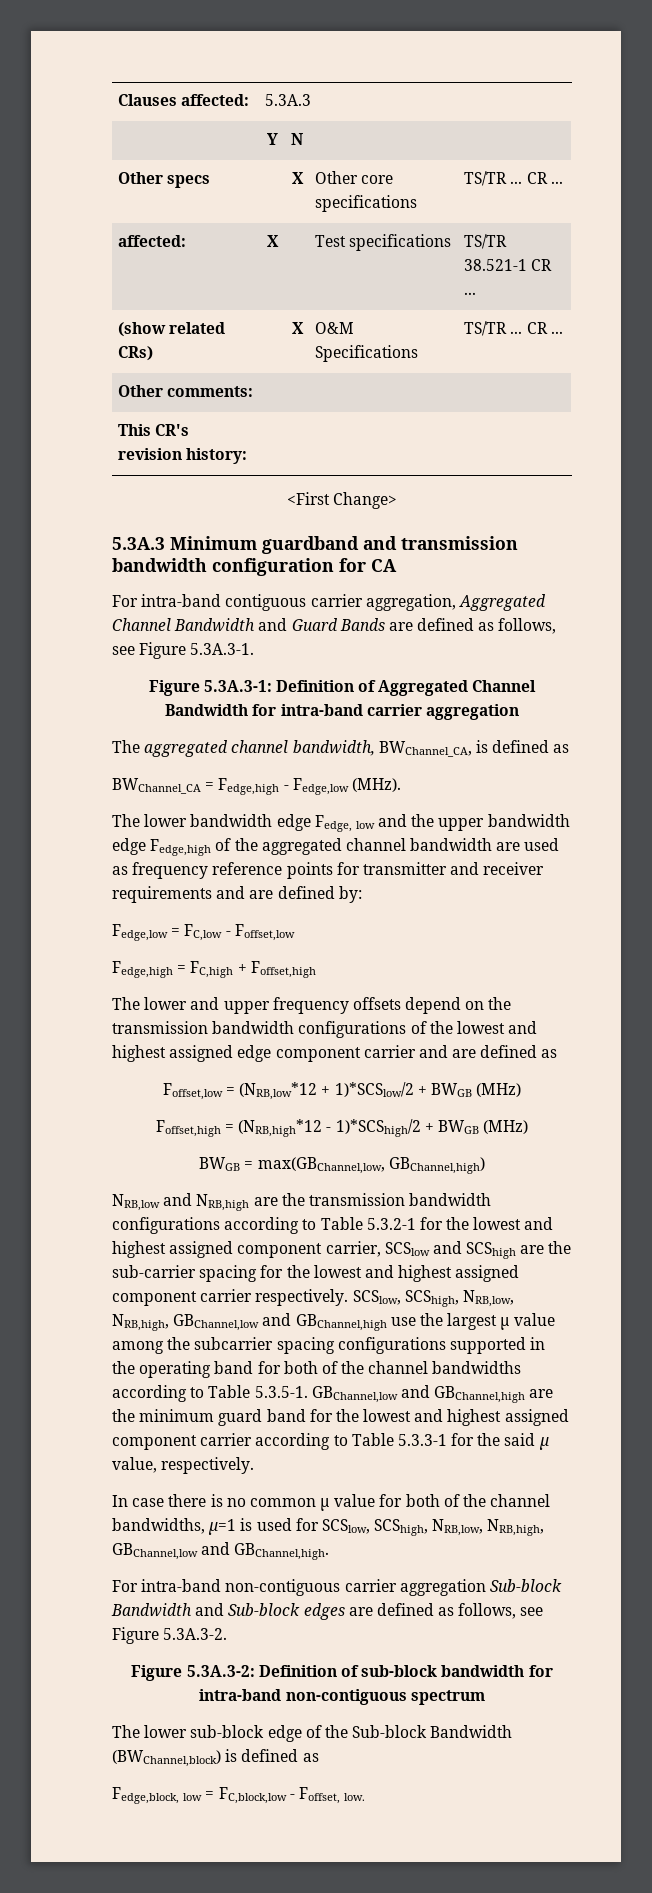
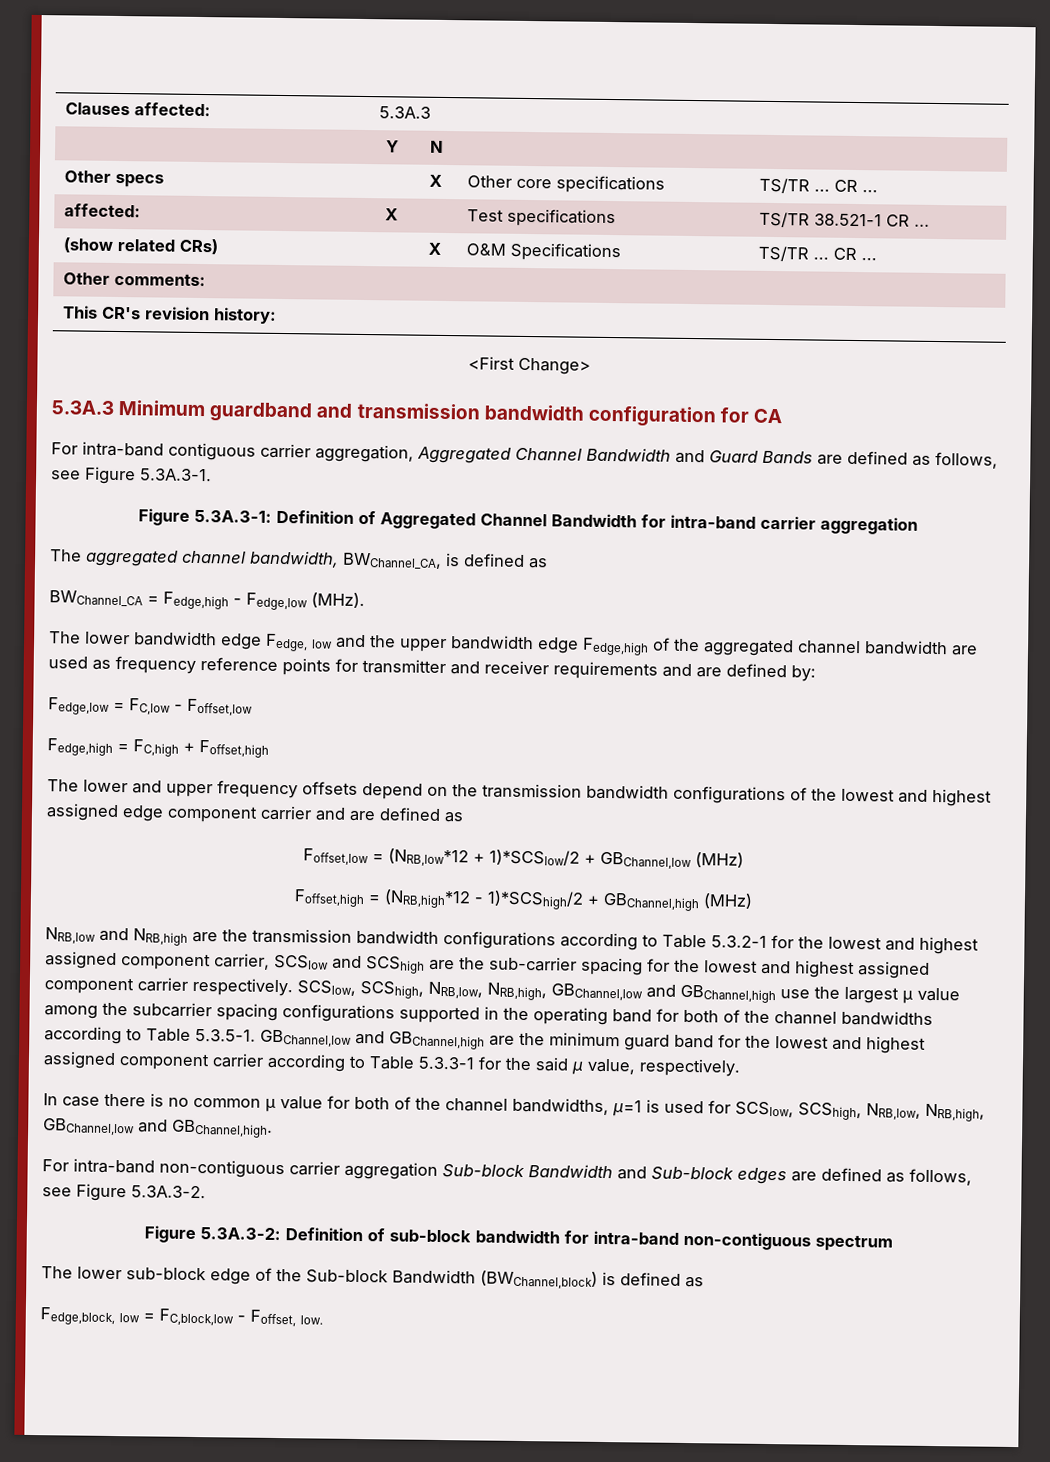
- Foffset,low = (NRB,low*12 + 1)*SCSlow/2 + BWGB (MHz)
+ Foffset,low = (NRB,low*12 + 1)*SCSlow/2 + GBChannel,low (MHz)
- Foffset,high = (NRB,high*12 - 1)*SCShigh/2 + BWGB (MHz)
- BWGB = max(GBChannel,low, GBChannel,high)
+ Foffset,high = (NRB,high*12 - 1)*SCShigh/2 + GBChannel,high (MHz)

